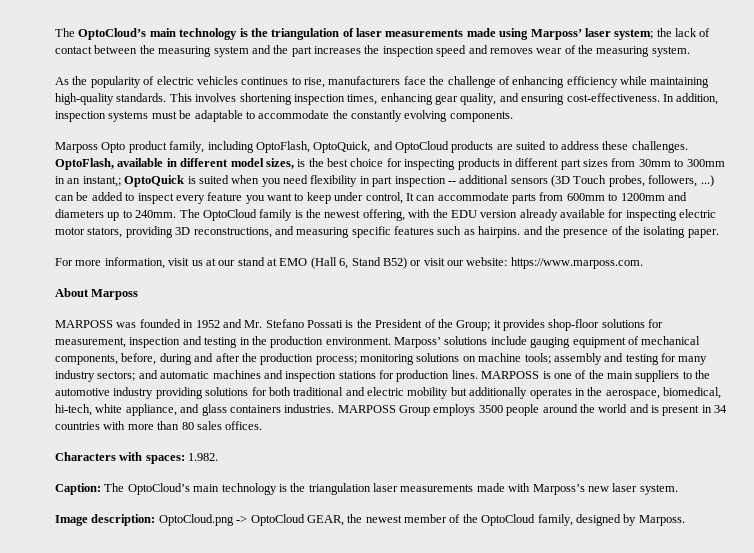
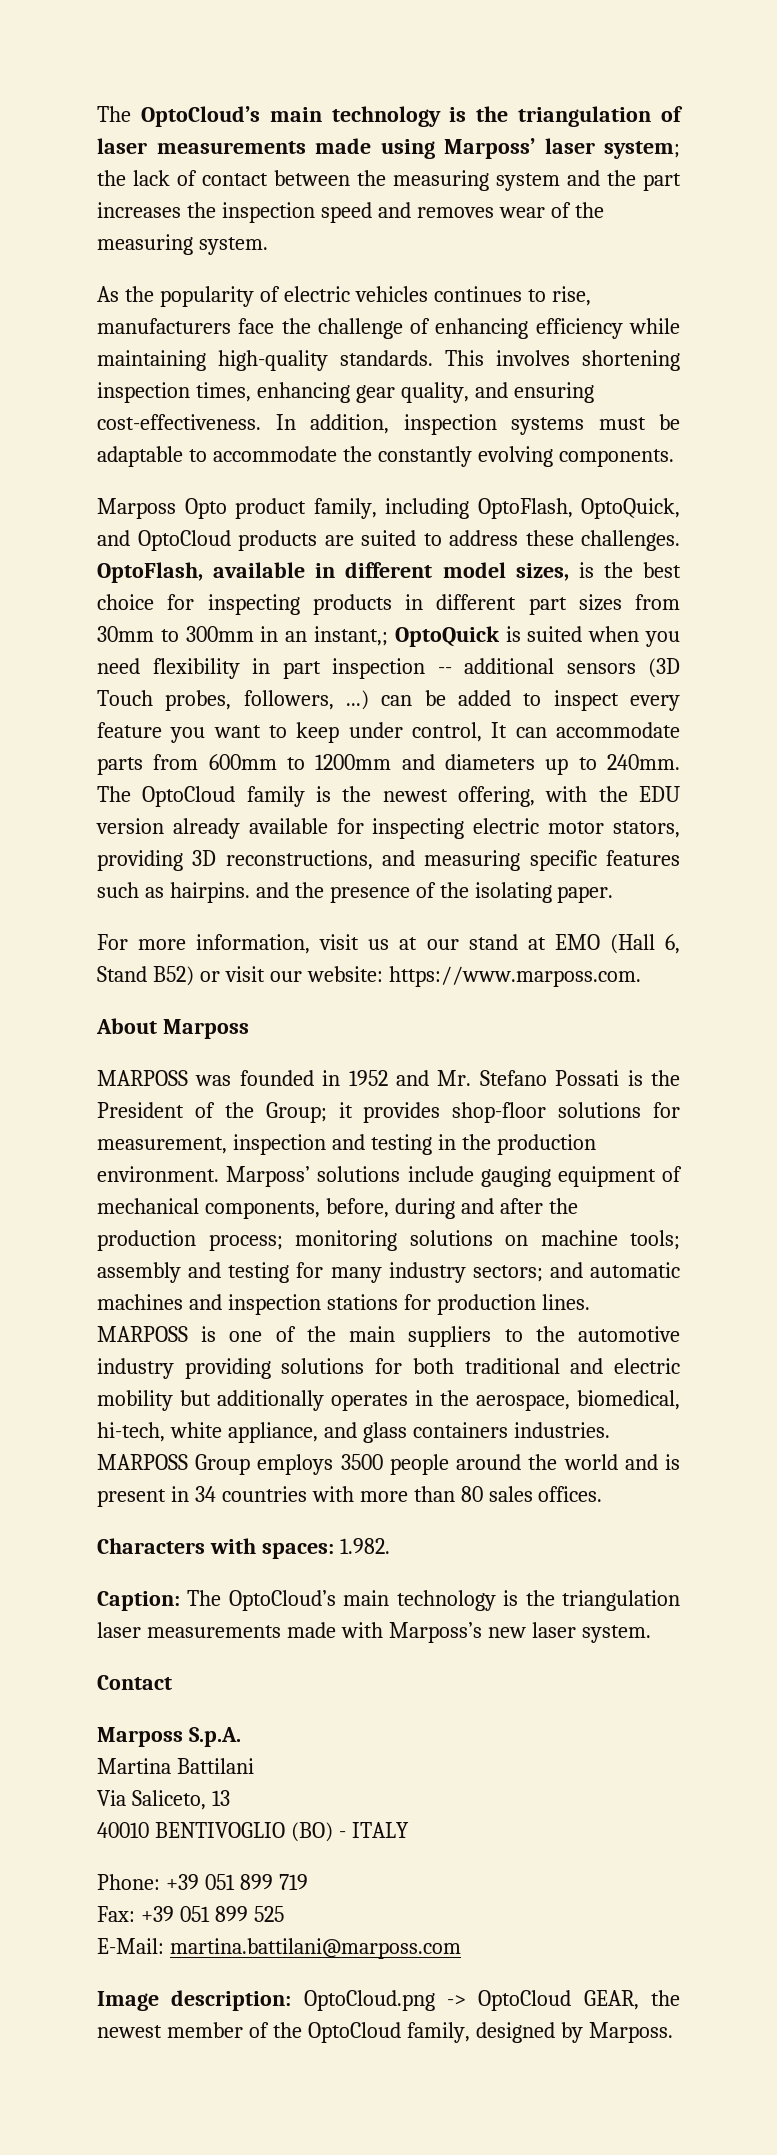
+ Contact
+ Marposs S.p.A.
+ Martina Battilani
+ Via Saliceto, 13
+ 40010 BENTIVOGLIO (BO) - ITALY
+ Phone: +39 051 899 719
+ Fax: +39 051 899 525
+ E-Mail: martina.battilani@marposs.com

